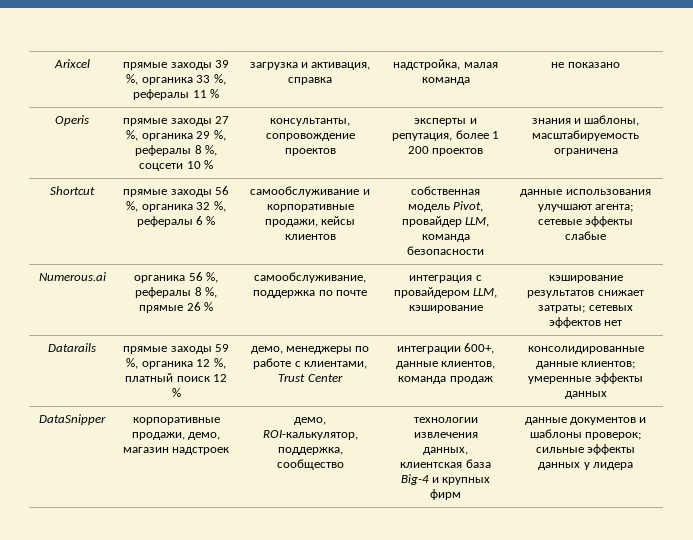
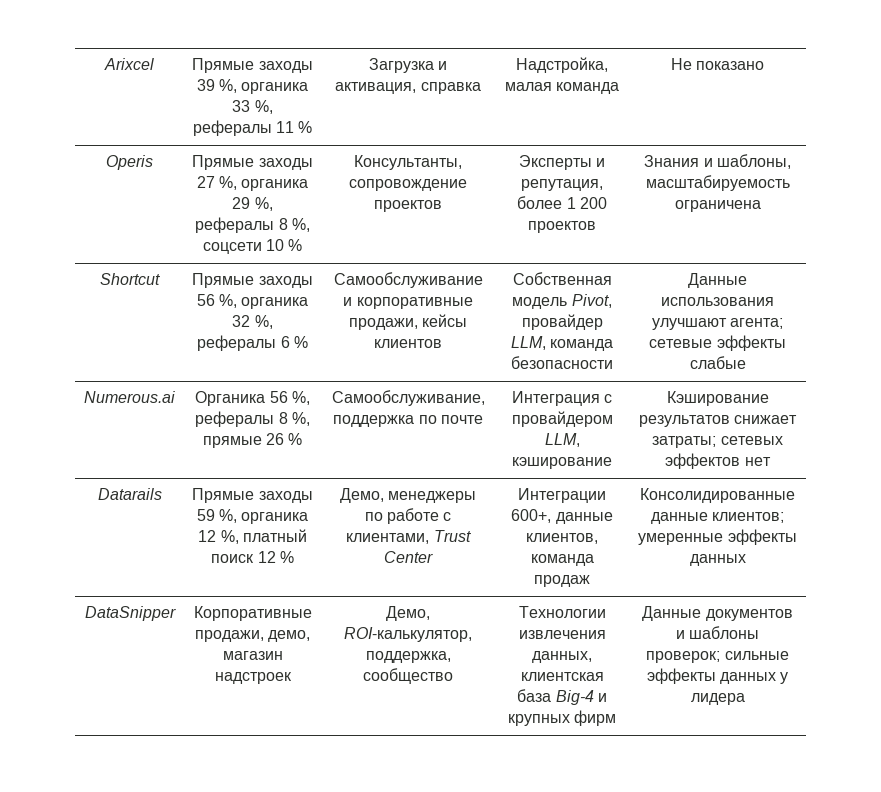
- Arixcel | прямые заходы 39 %, органика 33 %, рефералы 11 % | загрузка и активация, справка | надстройка, малая команда | не показано
+ Arixcel | Прямые заходы 39 %, органика 33 %, рефералы 11 % | Загрузка и активация, справка | Надстройка, малая команда | Не показано
- Operis | прямые заходы 27 %, органика 29 %, рефералы 8 %, соцсети 10 % | консультанты, сопровождение проектов | эксперты и репутация, более 1 200 проектов | знания и шаблоны, масштабируемость ограничена
+ Operis | Прямые заходы 27 %, органика 29 %, рефералы 8 %, соцсети 10 % | Консультанты, сопровождение проектов | Эксперты и репутация, более 1 200 проектов | Знания и шаблоны, масштабируемость ограничена
- Shortcut | прямые заходы 56 %, органика 32 %, рефералы 6 % | самообслуживание и корпоративные продажи, кейсы клиентов | собственная модель Pivot, провайдер LLM, команда безопасности | данные использования улучшают агента; сетевые эффекты слабые
+ Shortcut | Прямые заходы 56 %, органика 32 %, рефералы 6 % | Самообслуживание и корпоративные продажи, кейсы клиентов | Собственная модель Pivot, провайдер LLM, команда безопасности | Данные использования улучшают агента; сетевые эффекты слабые
- Numerous.ai | органика 56 %, рефералы 8 %, прямые 26 % | самообслуживание, поддержка по почте | интеграция с провайдером LLM, кэширование | кэширование результатов снижает затраты; сетевых эффектов нет
+ Numerous.ai | Органика 56 %, рефералы 8 %, прямые 26 % | Самообслуживание, поддержка по почте | Интеграция с провайдером LLM, кэширование | Кэширование результатов снижает затраты; сетевых эффектов нет
- Datarails | прямые заходы 59 %, органика 12 %, платный поиск 12 % | демо, менеджеры по работе с клиентами, Trust Center | интеграции 600+, данные клиентов, команда продаж | консолидированные данные клиентов; умеренные эффекты данных
+ Datarails | Прямые заходы 59 %, органика 12 %, платный поиск 12 % | Демо, менеджеры по работе с клиентами, Trust Center | Интеграции 600+, данные клиентов, команда продаж | Консолидированные данные клиентов; умеренные эффекты данных
- DataSnipper | корпоративные продажи, демо, магазин надстроек | демо, ROI-калькулятор, поддержка, сообщество | технологии извлечения данных, клиентская база Big-4 и крупных фирм | данные документов и шаблоны проверок; сильные эффекты данных у лидера
+ DataSnipper | Корпоративные продажи, демо, магазин надстроек | Демо, ROI-калькулятор, поддержка, сообщество | Технологии извлечения данных, клиентская база Big-4 и крупных фирм | Данные документов и шаблоны проверок; сильные эффекты данных у лидера

